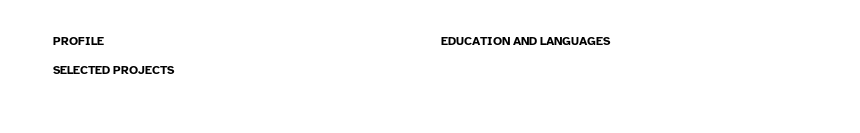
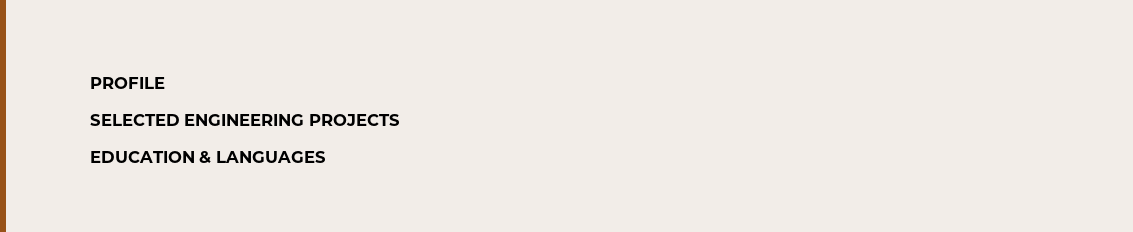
- SELECTED PROJECTS
+ SELECTED ENGINEERING PROJECTS
- EDUCATION AND LANGUAGES
+ EDUCATION & LANGUAGES

